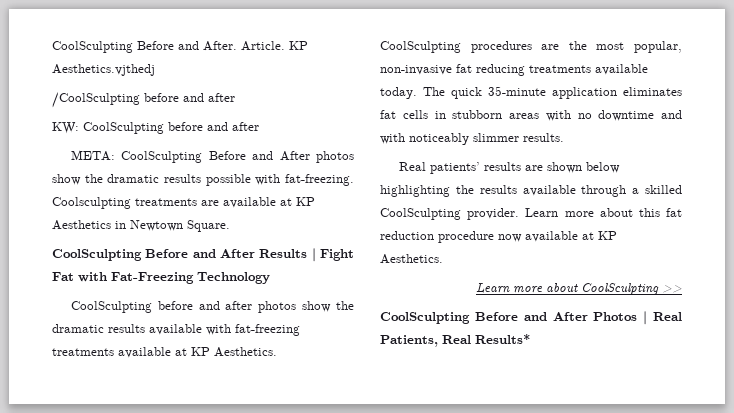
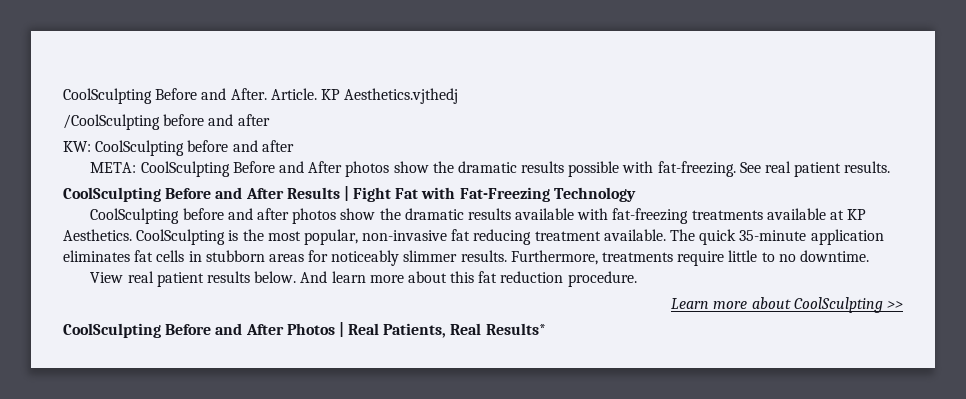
- Coolsculpting treatments are available at KP Aesthetics in Newtown Square.
+ See real patient results.
- CoolSculpting procedures are the most popular, non-invasive fat reducing treatments available today.
+ CoolSculpting is the most popular, non-invasive fat reducing treatment available.
- The quick 35-minute application eliminates fat cells in stubborn areas with no downtime and with noticeably slimmer results.
- Real patients’ results are shown below highlighting the results available through a skilled CoolSculpting provider. Learn more about this fat reduction procedure now available at KP Aesthetics.
+ The quick 35-minute application eliminates fat cells in stubborn areas for noticeably slimmer results. Furthermore, treatments require little to no downtime.
+ View real patient results below. And learn more about this fat reduction procedure.

